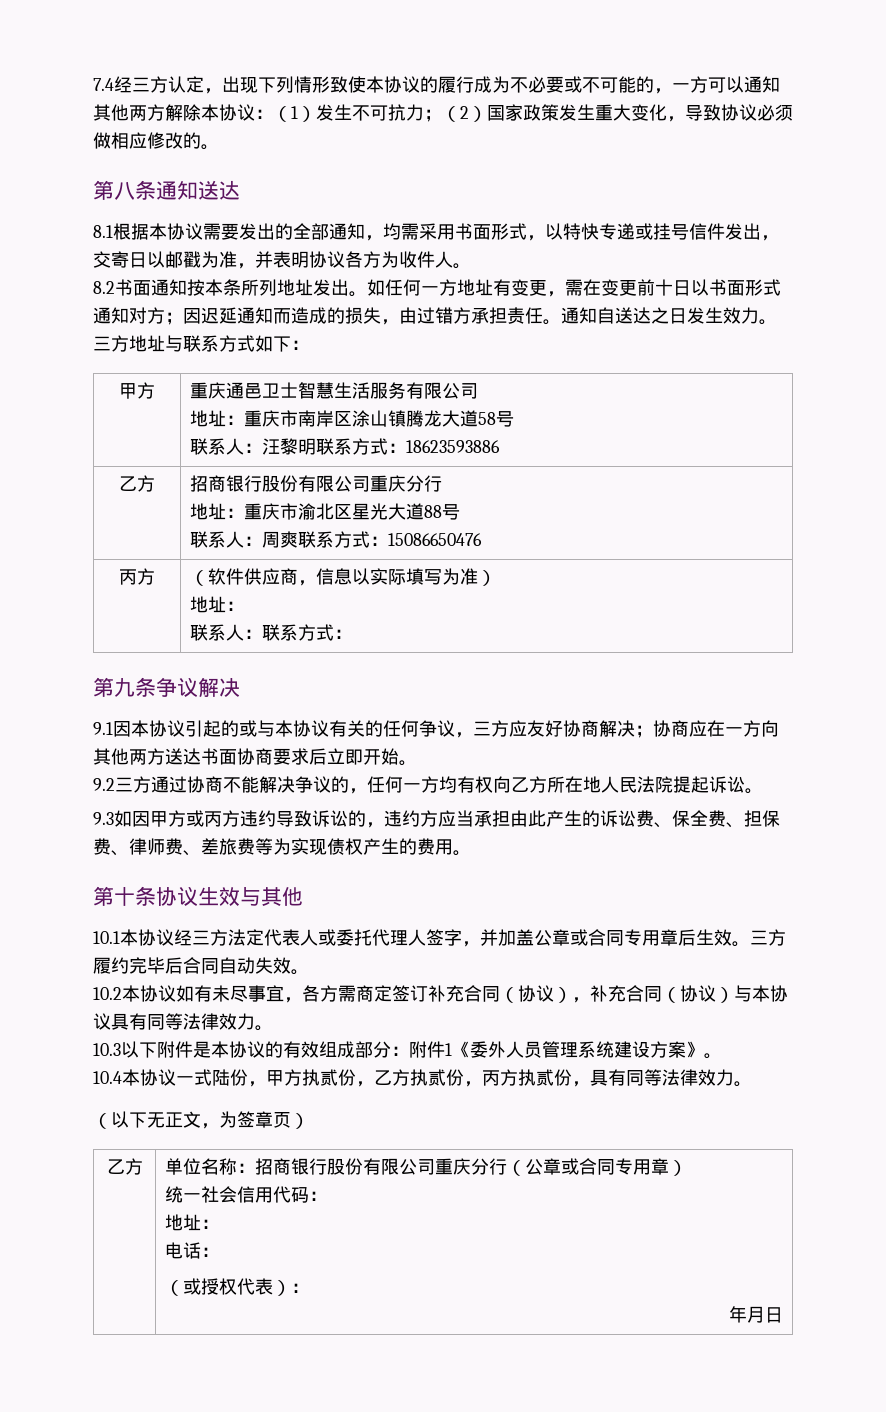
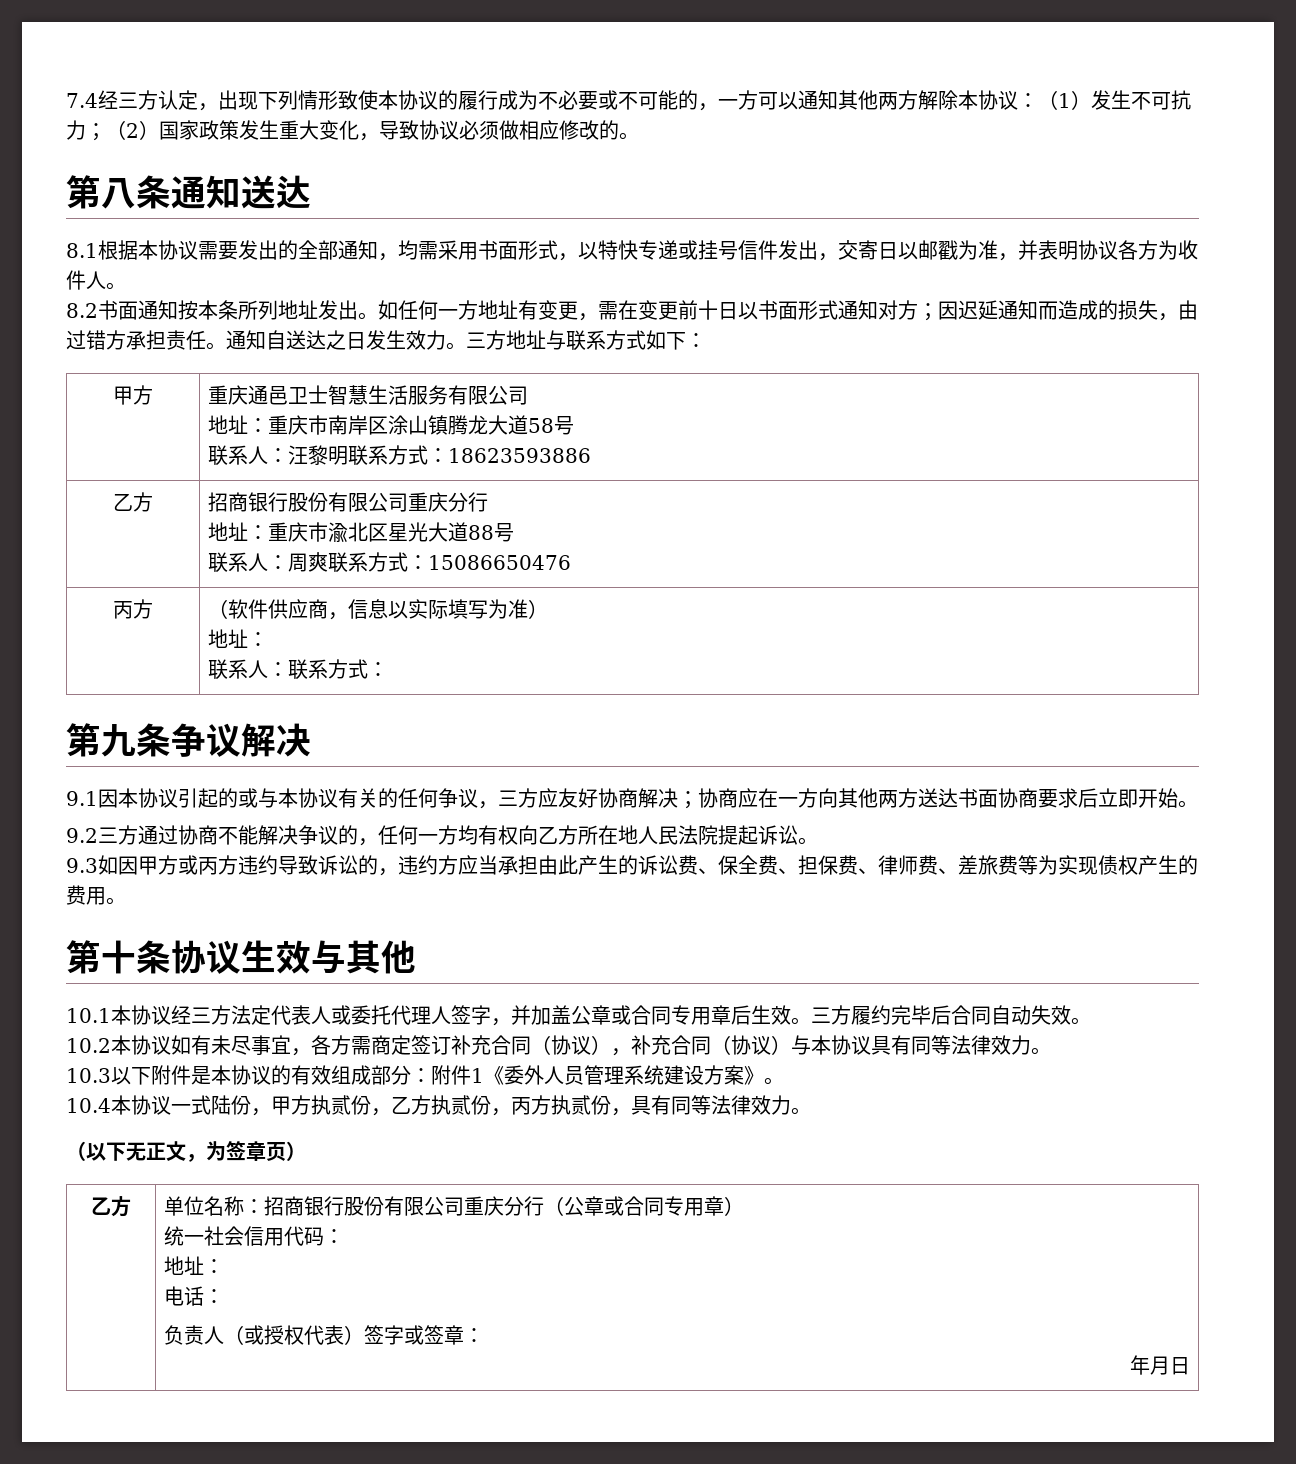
  乙方 | 单位名称：招商银行股份有限公司重庆分行（公章或合同专用章）
  统一社会信用代码：
  地址：
  电话：
- （或授权代表）：
+ 负责人（或授权代表）签字或签章：

